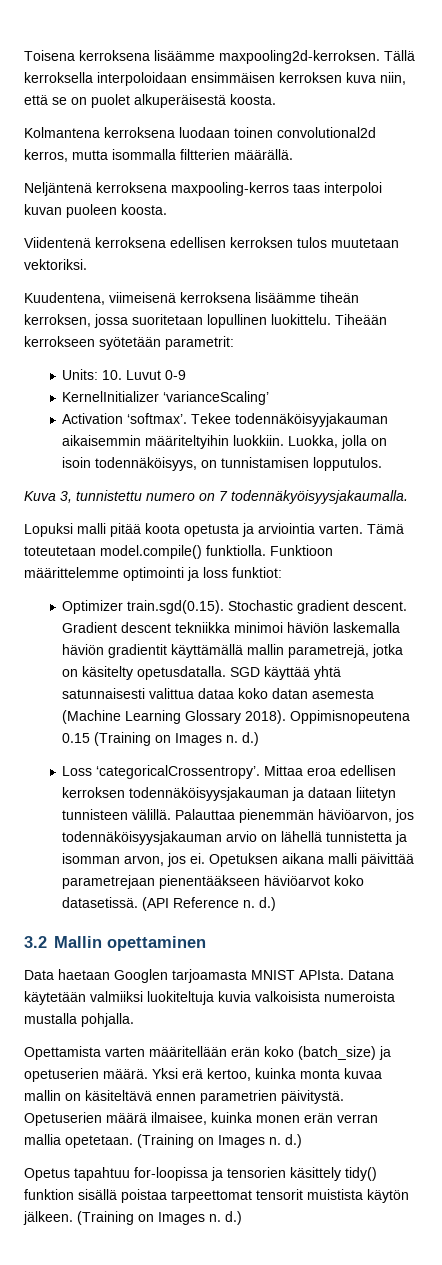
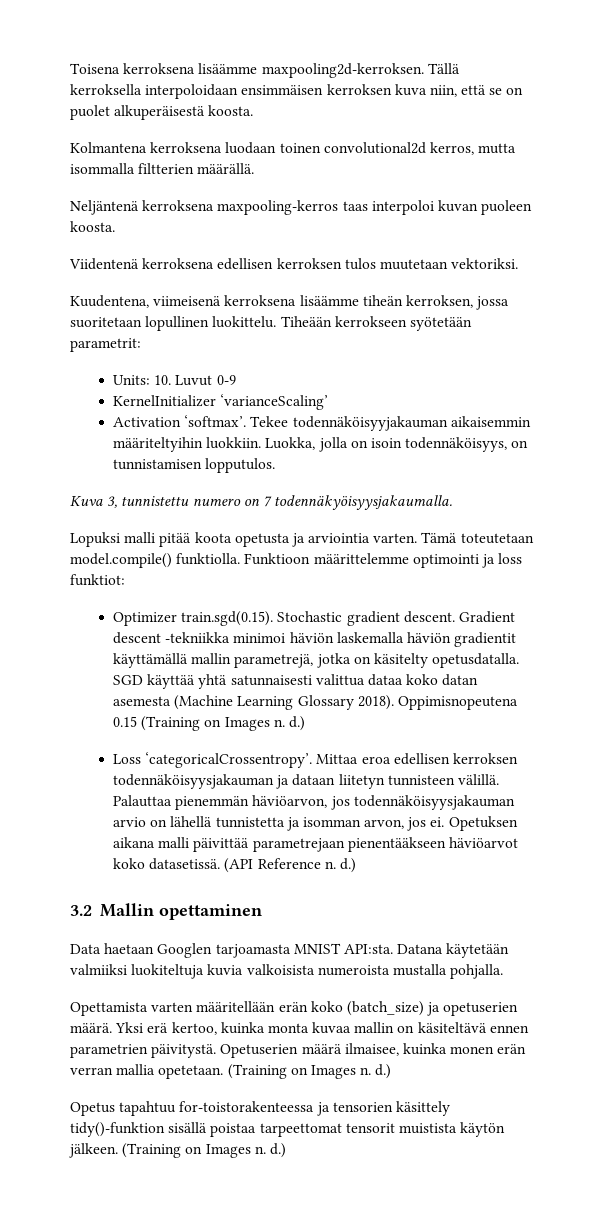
- Gradient descent tekniikka minimoi häviön laskemalla häviön gradientit käyttämällä mallin parametrejä, jotka on käsitelty opetusdatalla.
+ Gradient descent -tekniikka minimoi häviön laskemalla häviön gradientit käyttämällä mallin parametrejä, jotka on käsitelty opetusdatalla.
- Data haetaan Googlen tarjoamasta MNIST APIsta.
+ Data haetaan Googlen tarjoamasta MNIST API:sta.
- Opetus tapahtuu for-loopissa ja tensorien käsittely tidy() funktion sisällä poistaa tarpeettomat tensorit muistista käytön jälkeen.
+ Opetus tapahtuu for-toistorakenteessa ja tensorien käsittely tidy()-funktion sisällä poistaa tarpeettomat tensorit muistista käytön jälkeen.

